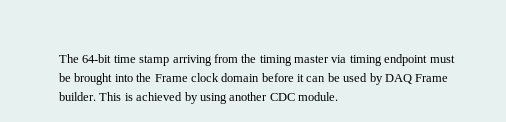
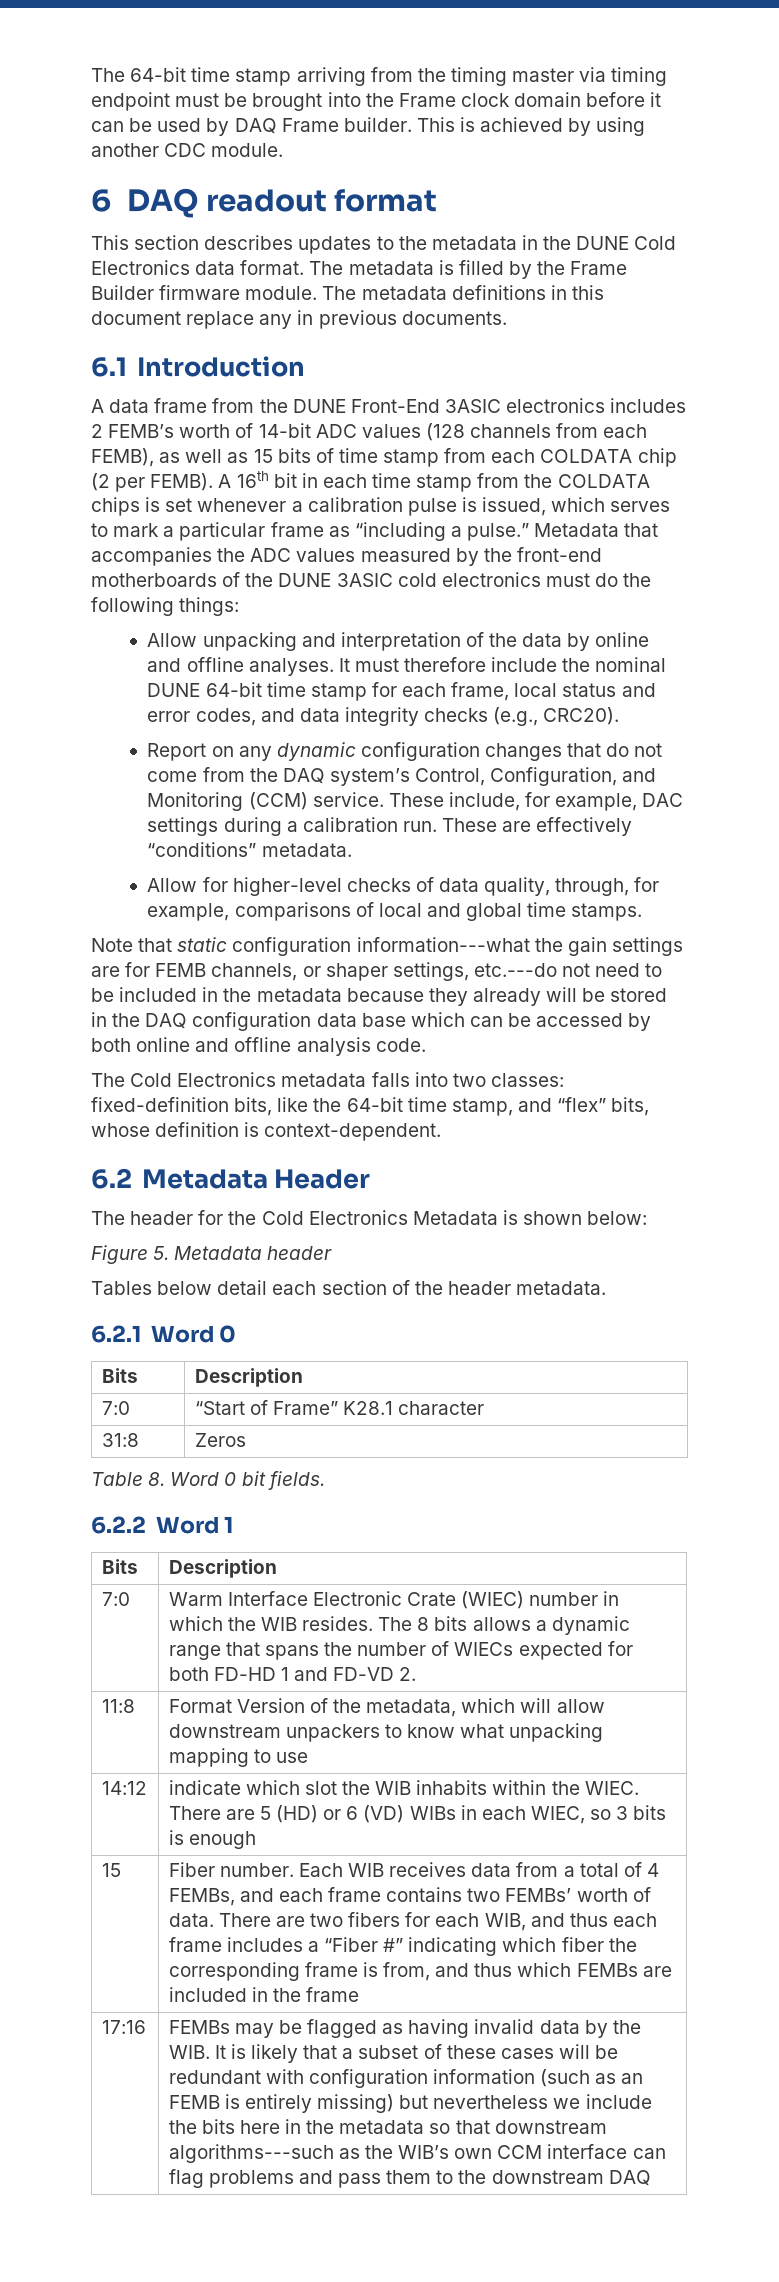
+ 6 DAQ readout format
+ This section describes updates to the metadata in the DUNE Cold Electronics data format. The metadata is filled by the Frame Builder firmware module. The metadata definitions in this document replace any in previous documents.
+ 6.1 Introduction
+ A data frame from the DUNE Front-End 3ASIC electronics includes 2 FEMB’s worth of 14-bit ADC values (128 channels from each FEMB), as well as 15 bits of time stamp from each COLDATA chip (2 per FEMB). A 16th bit in each time stamp from the COLDATA chips is set whenever a calibration pulse is issued, which serves to mark a particular frame as “including a pulse.” Metadata that accompanies the ADC values measured by the front-end motherboards of the DUNE 3ASIC cold electronics must do the following things:
+ Allow unpacking and interpretation of the data by online and offline analyses. It must therefore include the nominal DUNE 64-bit time stamp for each frame, local status and error codes, and data integrity checks (e.g., CRC20).
+ Report on any dynamic configuration changes that do not come from the DAQ system’s Control, Configuration, and Monitoring (CCM) service. These include, for example, DAC settings during a calibration run. These are effectively “conditions” metadata.
+ Allow for higher-level checks of data quality, through, for example, comparisons of local and global time stamps.
+ Note that static configuration information---what the gain settings are for FEMB channels, or shaper settings, etc.---do not need to be included in the metadata because they already will be stored in the DAQ configuration data base which can be accessed by both online and offline analysis code.
+ The Cold Electronics metadata falls into two classes: fixed-definition bits, like the 64-bit time stamp, and “flex” bits, whose definition is context-dependent.
+ 6.2 Metadata Header
+ The header for the Cold Electronics Metadata is shown below:
+ Figure 5. Metadata header
+ Tables below detail each section of the header metadata.
+ 6.2.1 Word 0
+ Bits | Description
+ 7:0 | “Start of Frame” K28.1 character
+ 31:8 | Zeros
+ Table 8. Word 0 bit fields.
+ 6.2.2 Word 1
+ Bits | Description
+ 7:0 | Warm Interface Electronic Crate (WIEC) number in which the WIB resides. The 8 bits allows a dynamic range that spans the number of WIECs expected for both FD-HD 1 and FD-VD 2.
+ 11:8 | Format Version of the metadata, which will allow downstream unpackers to know what unpacking mapping to use
+ 14:12 | indicate which slot the WIB inhabits within the WIEC. There are 5 (HD) or 6 (VD) WIBs in each WIEC, so 3 bits is enough
+ 15 | Fiber number. Each WIB receives data from a total of 4 FEMBs, and each frame contains two FEMBs’ worth of data. There are two fibers for each WIB, and thus each frame includes a “Fiber #” indicating which fiber the corresponding frame is from, and thus which FEMBs are included in the frame
+ 17:16 | FEMBs may be flagged as having invalid data by the WIB. It is likely that a subset of these cases will be redundant with configuration information (such as an FEMB is entirely missing) but nevertheless we include the bits here in the metadata so that downstream algorithms---such as the WIB’s own CCM interface can flag problems and pass them to the downstream DAQ

